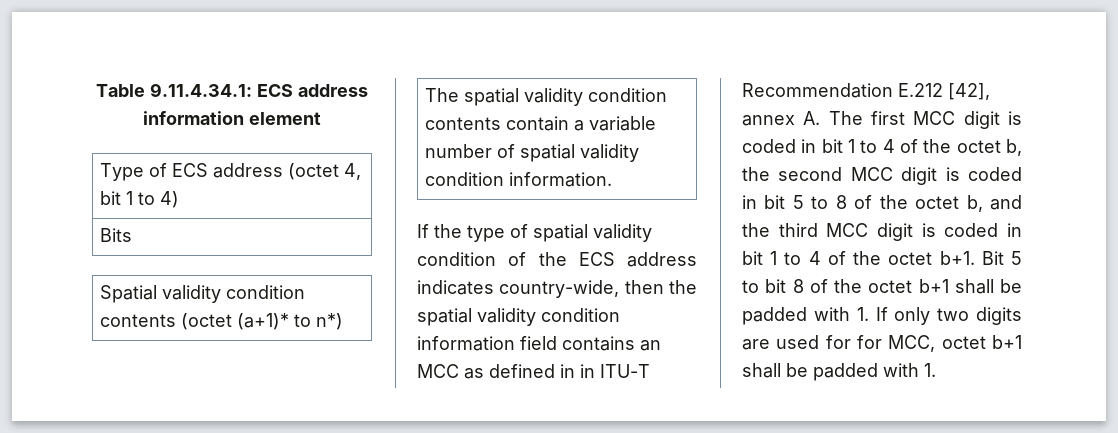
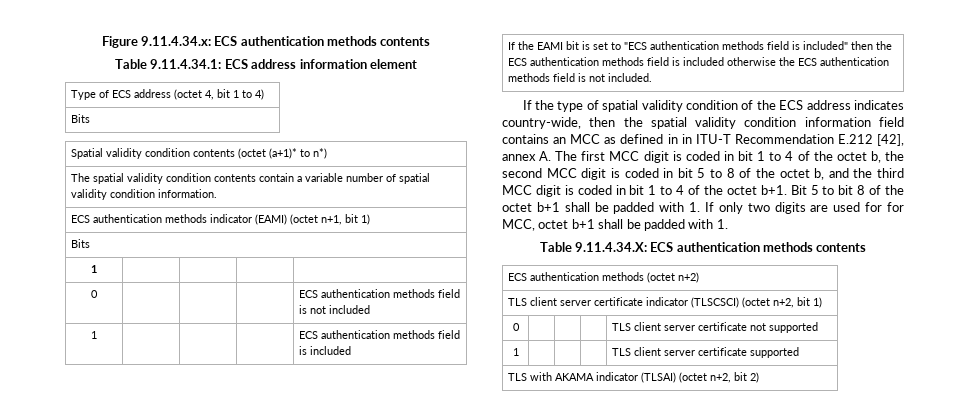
+ Figure 9.11.4.34.x: ECS authentication methods contents
+ ECS authentication methods indicator (EAMI) (octet n+1, bit 1)
+ Bits
+ 1 | | | |
+ 0 | | | | ECS authentication methods field is not included
+ 1 | | | | ECS authentication methods field is included
+ If the EAMI bit is set to "ECS authentication methods field is included" then the ECS authentication methods field is included otherwise the ECS authentication methods field is not included.
+ Table 9.11.4.34.X: ECS authentication methods contents
+ ECS authentication methods (octet n+2)
+ TLS client server certificate indicator (TLSCSCI) (octet n+2, bit 1)
+ 0 | | | | TLS client server certificate not supported
+ 1 | | | | TLS client server certificate supported
+ TLS with AKAMA indicator (TLSAI) (octet n+2, bit 2)

